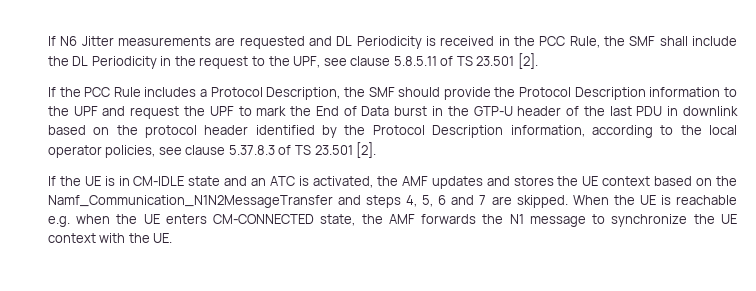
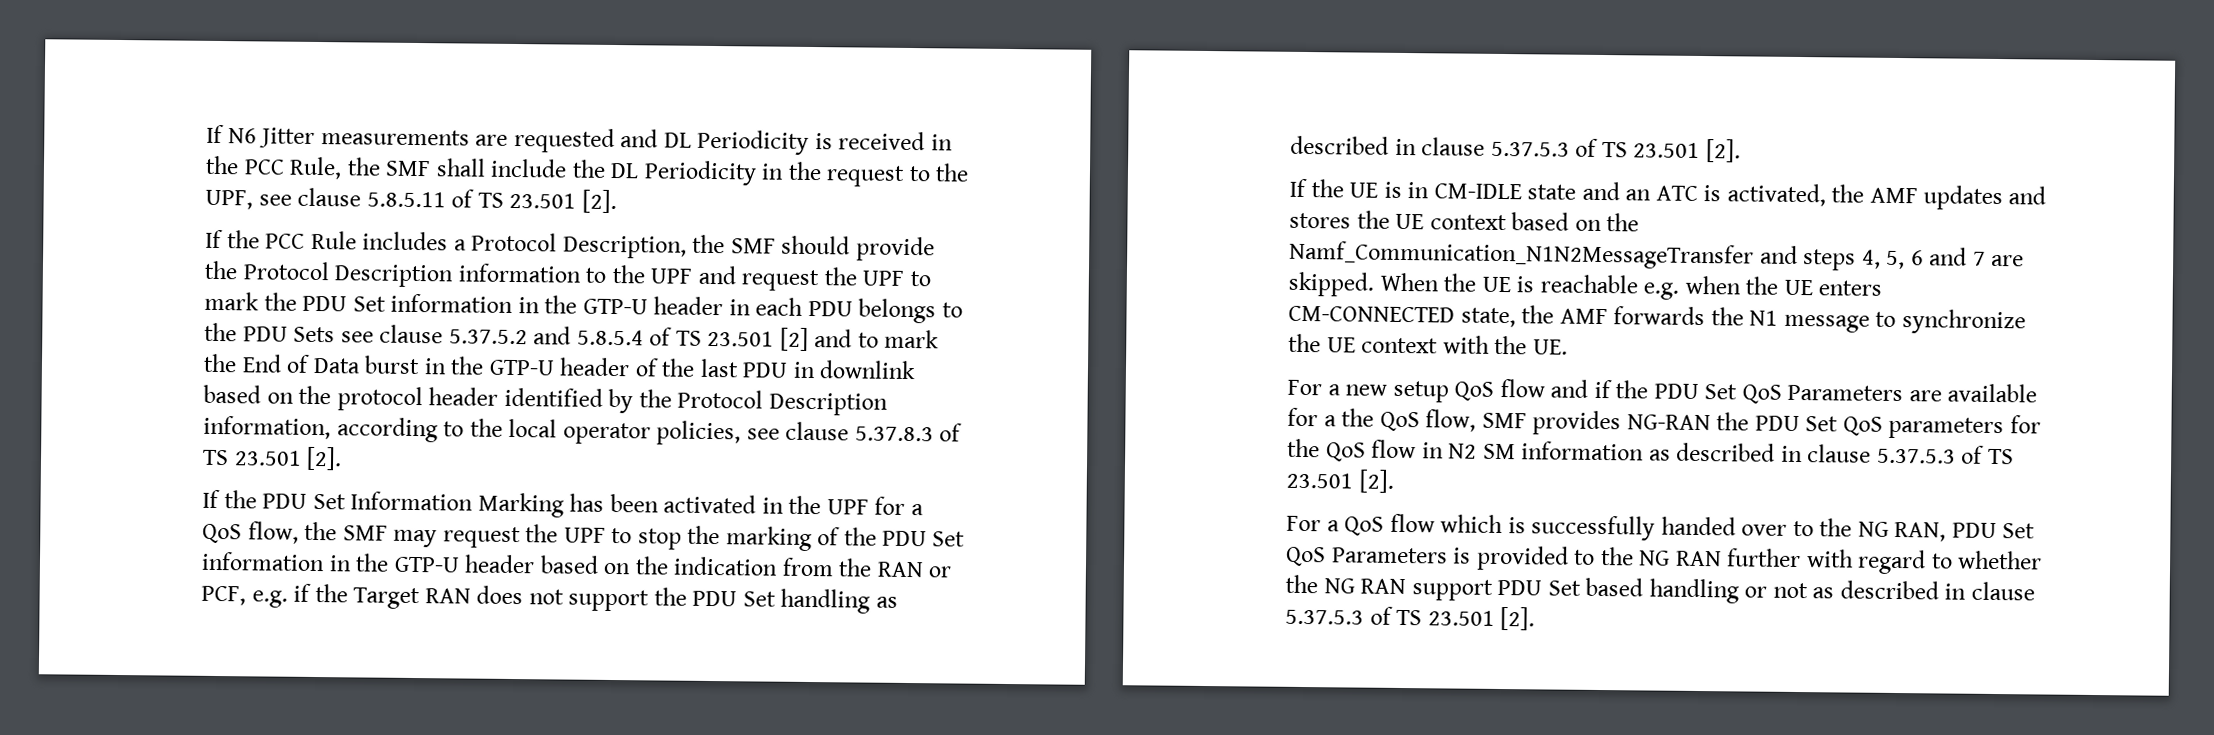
- If the PCC Rule includes a Protocol Description, the SMF should provide the Protocol Description information to the UPF and request the UPF to mark the End of Data burst in the GTP-U header of the last PDU in downlink based on the protocol header identified by the Protocol Description information, according to the local operator policies, see clause 5.37.8.3 of TS 23.501 [2].
+ If the PCC Rule includes a Protocol Description, the SMF should provide the Protocol Description information to the UPF and request the UPF to mark the PDU Set information in the GTP-U header in each PDU belongs to the PDU Sets see clause 5.37.5.2 and 5.8.5.4 of TS 23.501 [2] and to mark the End of Data burst in the GTP-U header of the last PDU in downlink based on the protocol header identified by the Protocol Description information, according to the local operator policies, see clause 5.37.8.3 of TS 23.501 [2].
+ If the PDU Set Information Marking has been activated in the UPF for a QoS flow, the SMF may request the UPF to stop the marking of the PDU Set information in the GTP-U header based on the indication from the RAN or PCF, e.g. if the Target RAN does not support the PDU Set handling as described in clause 5.37.5.3 of TS 23.501 [2].
+ For a new setup QoS flow and if the PDU Set QoS Parameters are available for a the QoS flow, SMF provides NG-RAN the PDU Set QoS parameters for the QoS flow in N2 SM information as described in clause 5.37.5.3 of TS 23.501 [2].
+ For a QoS flow which is successfully handed over to the NG RAN, PDU Set QoS Parameters is provided to the NG RAN further with regard to whether the NG RAN support PDU Set based handling or not as described in clause 5.37.5.3 of TS 23.501 [2].

